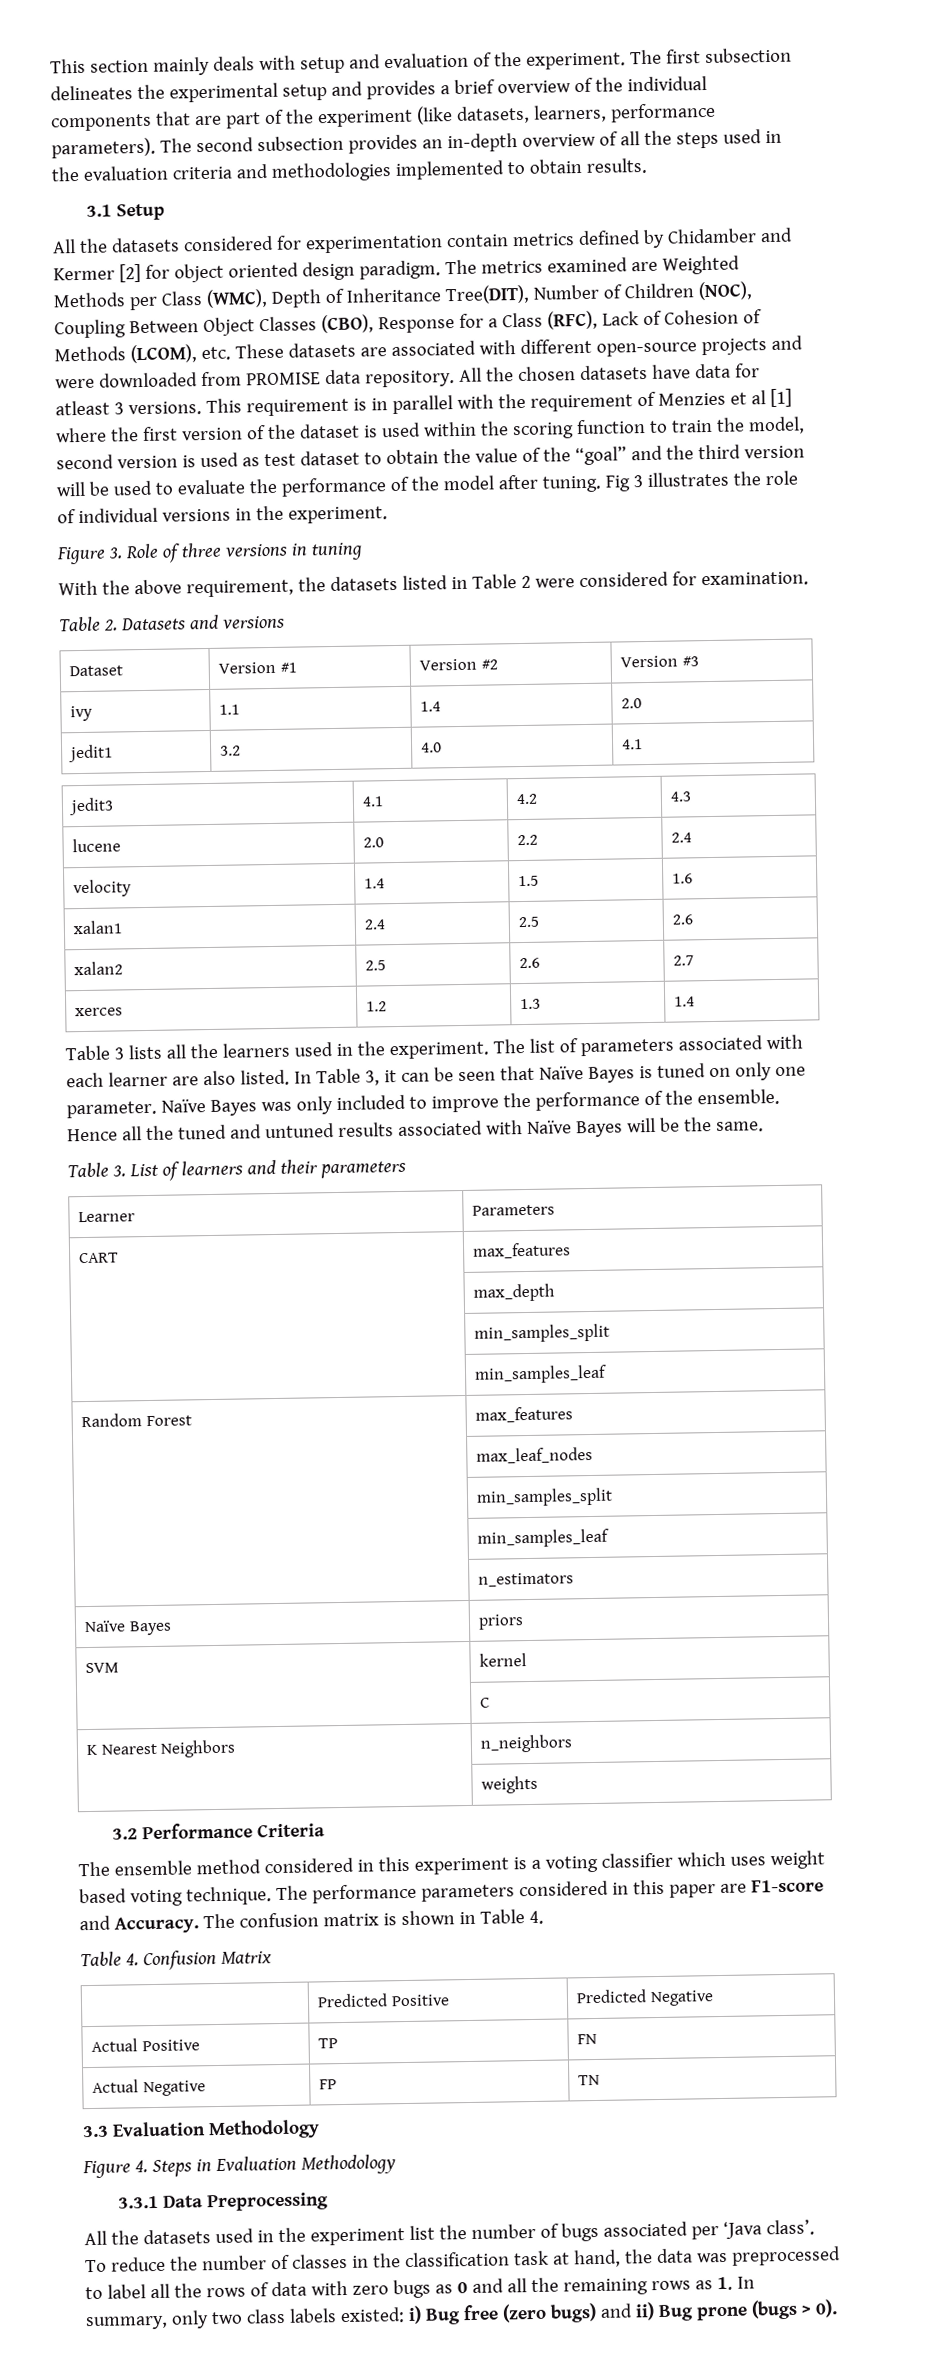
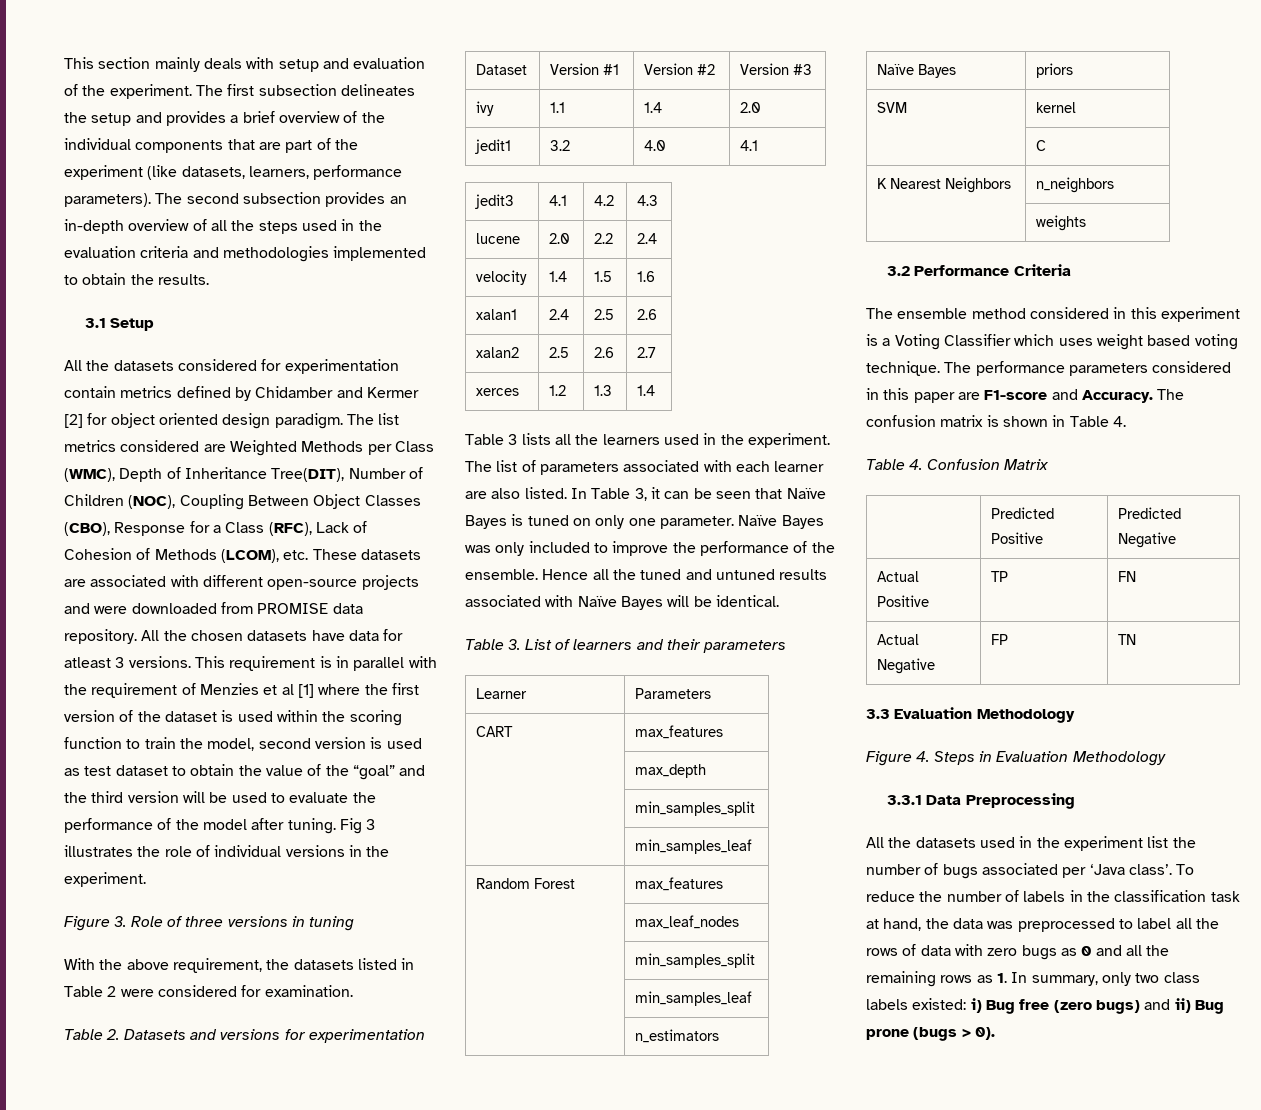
- The first subsection delineates the experimental setup and provides a brief overview of the individual components that are part of the experiment (like datasets, learners, performance parameters).
+ The first subsection delineates the setup and provides a brief overview of the individual components that are part of the experiment (like datasets, learners, performance parameters).
- The second subsection provides an in-depth overview of all the steps used in the evaluation criteria and methodologies implemented to obtain results.
+ The second subsection provides an in-depth overview of all the steps used in the evaluation criteria and methodologies implemented to obtain the results.
- The metrics examined are Weighted Methods per Class (WMC), Depth of Inheritance Tree(DIT), Number of Children (NOC), Coupling Between Object Classes (CBO), Response for a Class (RFC), Lack of Cohesion of Methods (LCOM), etc. These datasets are associated with different open-source projects and were downloaded from PROMISE data repository.
+ The list metrics considered are Weighted Methods per Class (WMC), Depth of Inheritance Tree(DIT), Number of Children (NOC), Coupling Between Object Classes (CBO), Response for a Class (RFC), Lack of Cohesion of Methods (LCOM), etc. These datasets are associated with different open-source projects and were downloaded from PROMISE data repository.
- Table 2. Datasets and versions
+ Table 2. Datasets and versions for experimentation
- Hence all the tuned and untuned results associated with Naïve Bayes will be the same.
+ Hence all the tuned and untuned results associated with Naïve Bayes will be identical.
- The ensemble method considered in this experiment is a voting classifier which uses weight based voting technique.
+ The ensemble method considered in this experiment is a Voting Classifier which uses weight based voting technique.
- To reduce the number of classes in the classification task at hand, the data was preprocessed to label all the rows of data with zero bugs as 0 and all the remaining rows as 1. In summary, only two class labels existed: i) Bug free (zero bugs) and ii) Bug prone (bugs > 0).
+ To reduce the number of labels in the classification task at hand, the data was preprocessed to label all the rows of data with zero bugs as 0 and all the remaining rows as 1. In summary, only two class labels existed: i) Bug free (zero bugs) and ii) Bug prone (bugs > 0).

